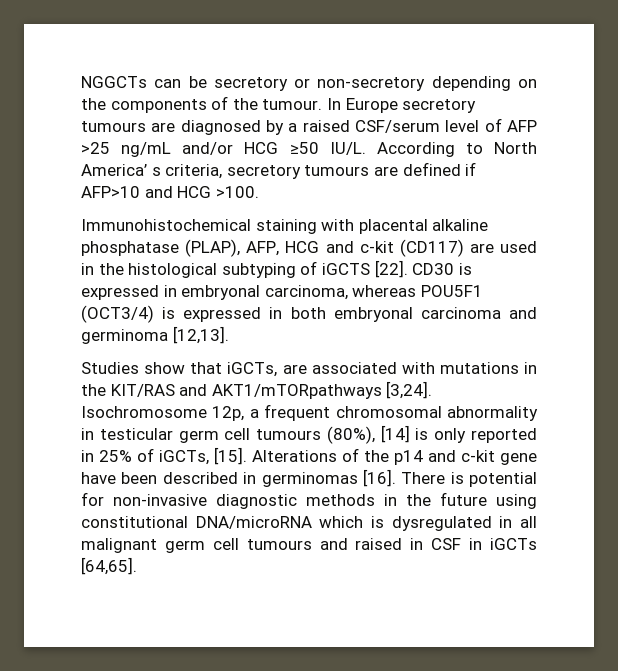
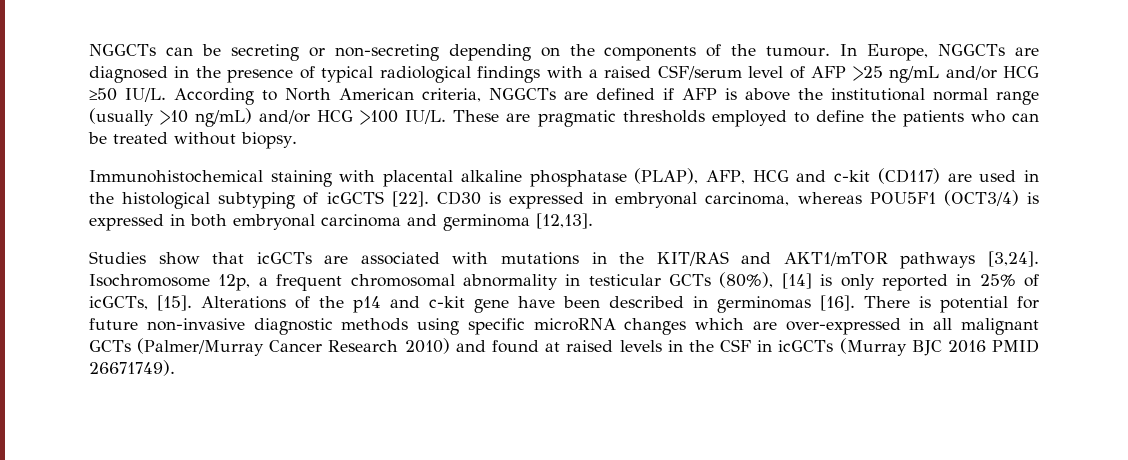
- NGGCTs can be secretory or non-secretory depending on the components of the tumour.
+ NGGCTs can be secreting or non-secreting depending on the components of the tumour.
- In Europe secretory tumours are diagnosed by a raised CSF/serum level of AFP >25 ng/mL and/or HCG ≥50 IU/L.
+ In Europe, NGGCTs are diagnosed in the presence of typical radiological findings with a raised CSF/serum level of AFP >25 ng/mL and/or HCG ≥50 IU/L.
- According to North America’ s criteria, secretory tumours are defined if AFP>10 and HCG >100.
+ According to North American criteria, NGGCTs are defined if AFP is above the institutional normal range (usually >10 ng/mL) and/or HCG >100 IU/L. These are pragmatic thresholds employed to define the patients who can be treated without biopsy.
- Immunohistochemical staining with placental alkaline phosphatase (PLAP), AFP, HCG and c-kit (CD117) are used in the histological subtyping of iGCTS [22].
+ Immunohistochemical staining with placental alkaline phosphatase (PLAP), AFP, HCG and c-kit (CD117) are used in the histological subtyping of icGCTS [22].
- Studies show that iGCTs, are associated with mutations in the KIT/RAS and AKT1/mTORpathways [3,24].
+ Studies show that icGCTs are associated with mutations in the KIT/RAS and AKT1/mTOR pathways [3,24].
- Isochromosome 12p, a frequent chromosomal abnormality in testicular germ cell tumours (80%), [14] is only reported in 25% of iGCTs, [15].
+ Isochromosome 12p, a frequent chromosomal abnormality in testicular GCTs (80%), [14] is only reported in 25% of icGCTs, [15].
- There is potential for non-invasive diagnostic methods in the future using constitutional DNA/microRNA which is dysregulated in all malignant germ cell tumours and raised in CSF in iGCTs [64,65].
+ There is potential for future non-invasive diagnostic methods using specific microRNA changes which are over-expressed in all malignant GCTs (Palmer/Murray Cancer Research 2010) and found at raised levels in the CSF in icGCTs (Murray BJC 2016 PMID 26671749).

